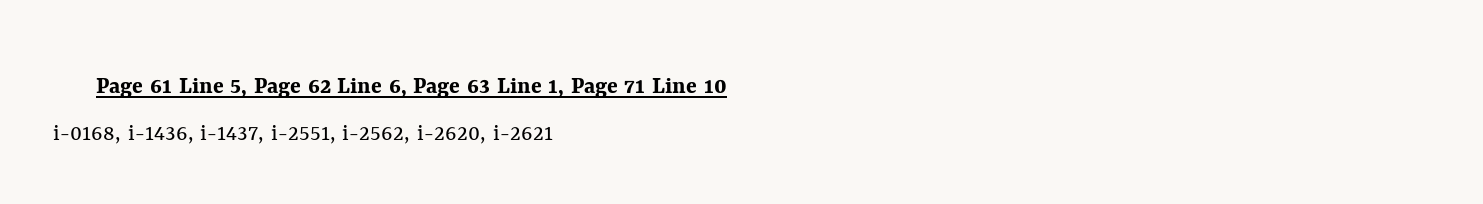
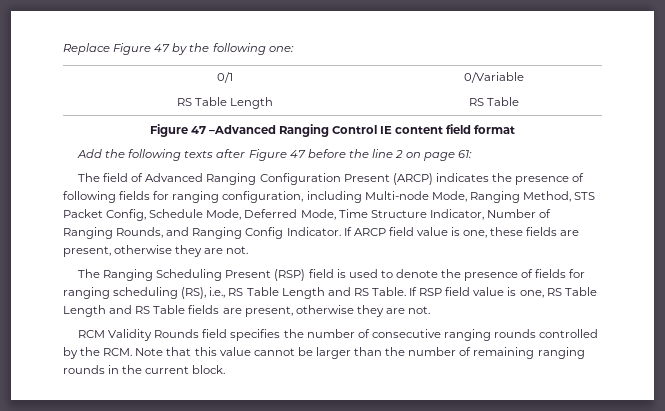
- Page 61 Line 5, Page 62 Line 6, Page 63 Line 1, Page 71 Line 10
- i-0168, i-1436, i-1437, i-2551, i-2562, i-2620, i-2621
+ Replace Figure 47 by the following one:
+ 0/1 | 0/Variable
+ RS Table Length | RS Table
+ Figure 47 –Advanced Ranging Control IE content field format
+ Add the following texts after Figure 47 before the line 2 on page 61:
+ The field of Advanced Ranging Configuration Present (ARCP) indicates the presence of following fields for ranging configuration, including Multi-node Mode, Ranging Method, STS Packet Config, Schedule Mode, Deferred Mode, Time Structure Indicator, Number of Ranging Rounds, and Ranging Config Indicator. If ARCP field value is one, these fields are present, otherwise they are not.
+ The Ranging Scheduling Present (RSP) field is used to denote the presence of fields for ranging scheduling (RS), i.e., RS Table Length and RS Table. If RSP field value is one, RS Table Length and RS Table fields are present, otherwise they are not.
+ RCM Validity Rounds field specifies the number of consecutive ranging rounds controlled by the RCM. Note that this value cannot be larger than the number of remaining ranging rounds in the current block.

